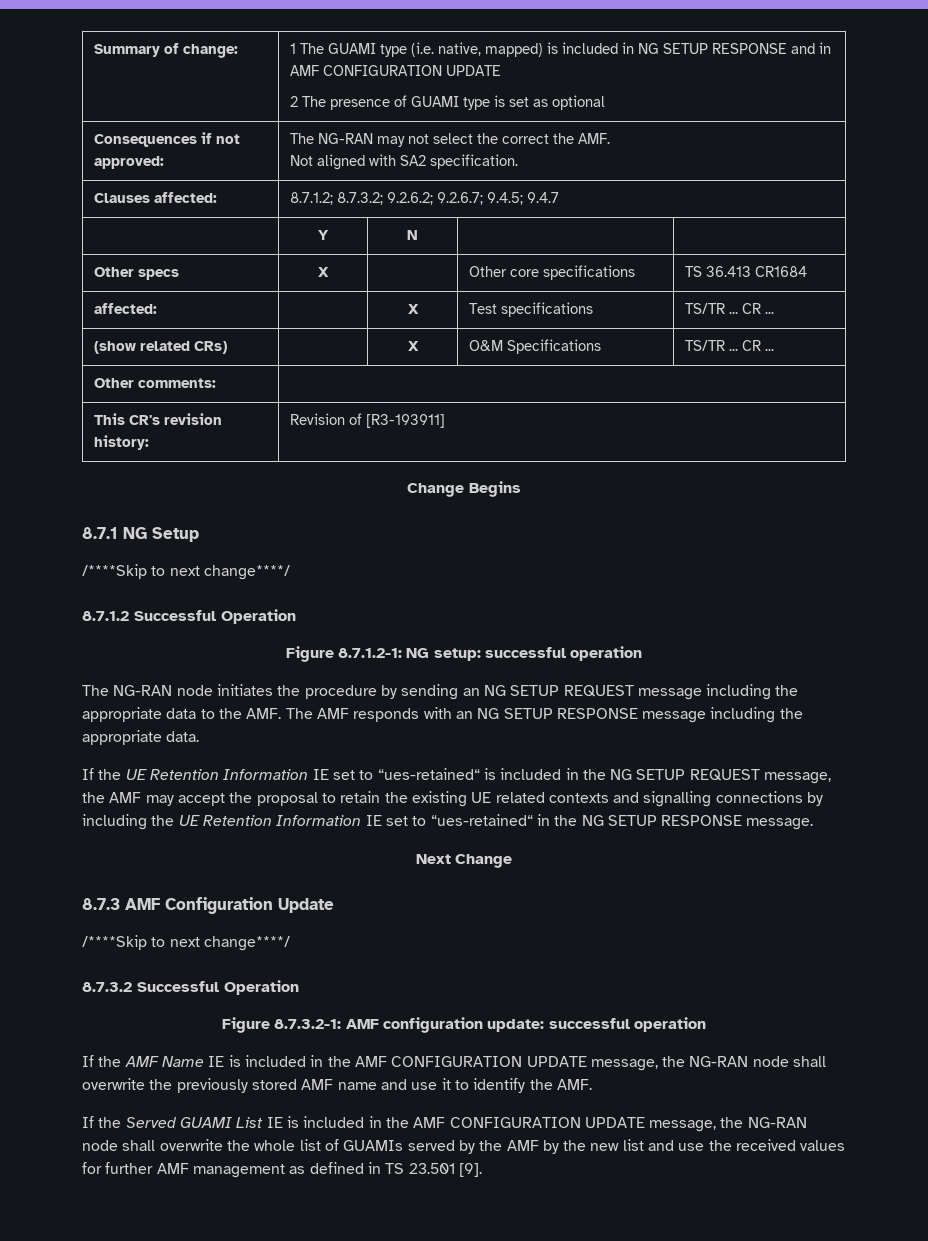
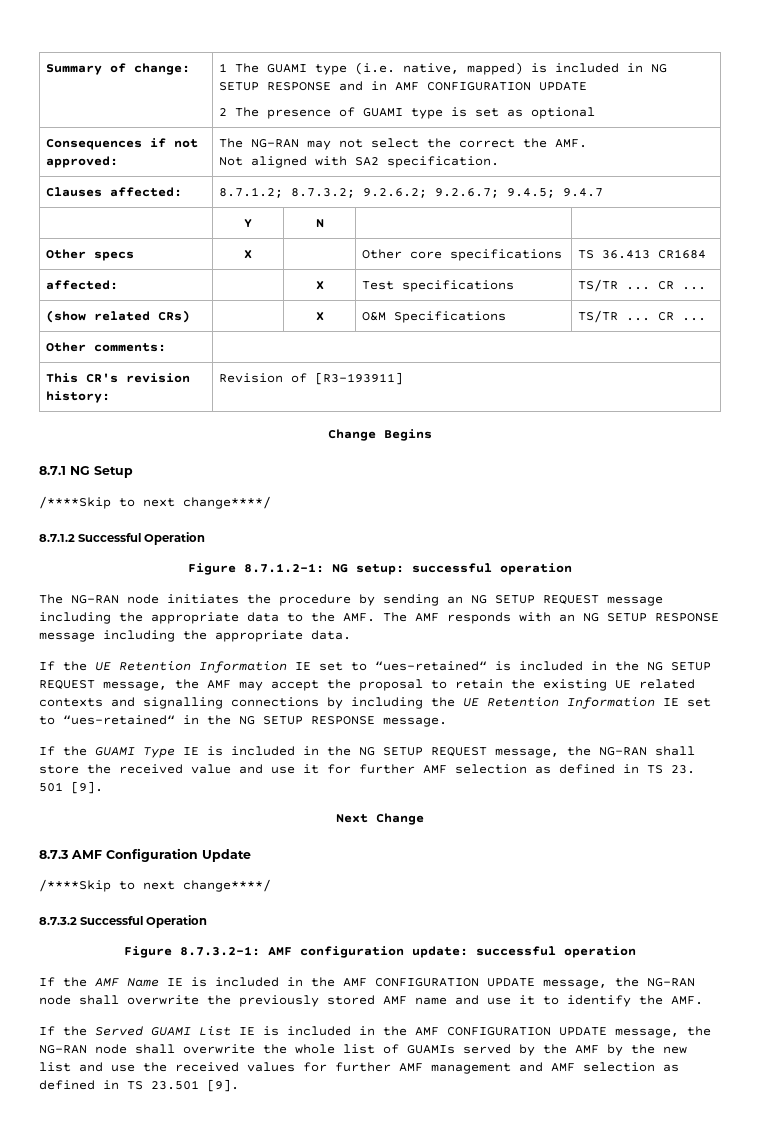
+ If the GUAMI Type IE is included in the NG SETUP REQUEST message, the NG-RAN shall store the received value and use it for further AMF selection as defined in TS 23. 501 [9].
- If the Served GUAMI List IE is included in the AMF CONFIGURATION UPDATE message, the NG-RAN node shall overwrite the whole list of GUAMIs served by the AMF by the new list and use the received values for further AMF management as defined in TS 23.501 [9].
+ If the Served GUAMI List IE is included in the AMF CONFIGURATION UPDATE message, the NG-RAN node shall overwrite the whole list of GUAMIs served by the AMF by the new list and use the received values for further AMF management and AMF selection as defined in TS 23.501 [9].

